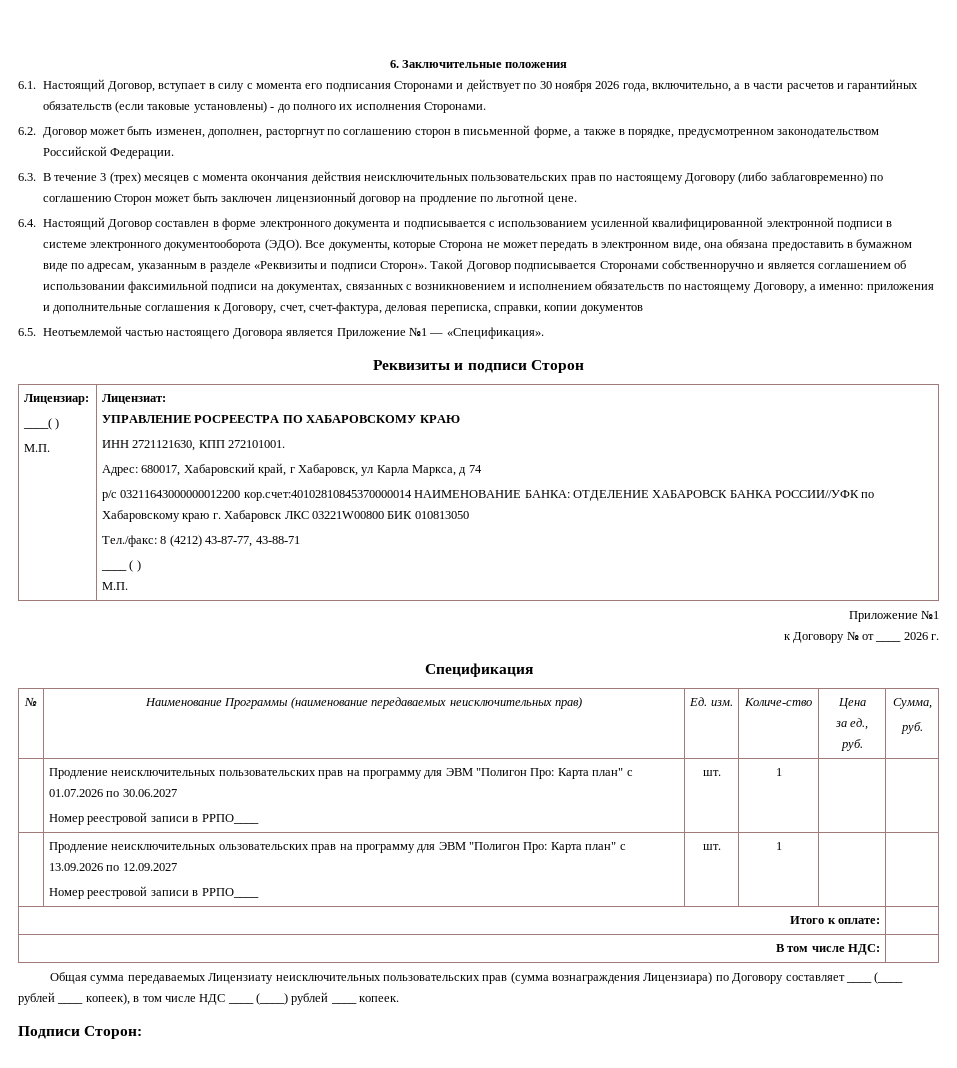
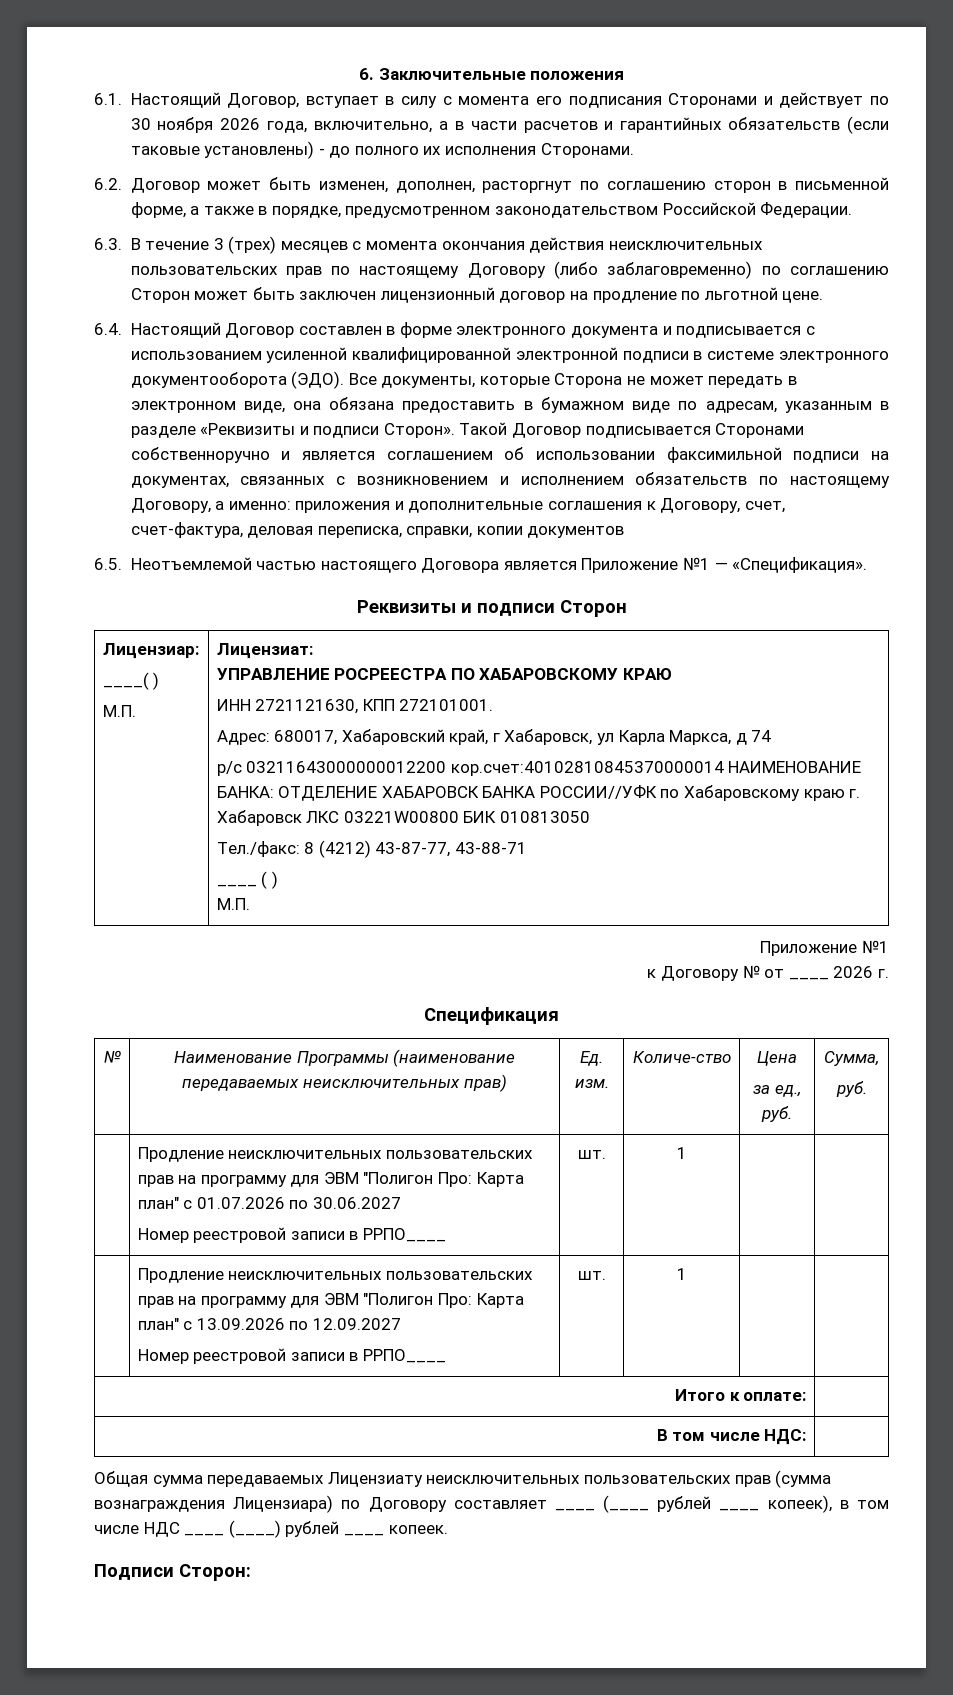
- | Продление неисключительных ользовательских прав на программу для ЭВМ "Полигон Про: Карта план" с 13.09.2026 по 12.09.2027
+ | Продление неисключительных пользовательских прав на программу для ЭВМ "Полигон Про: Карта план" с 13.09.2026 по 12.09.2027

